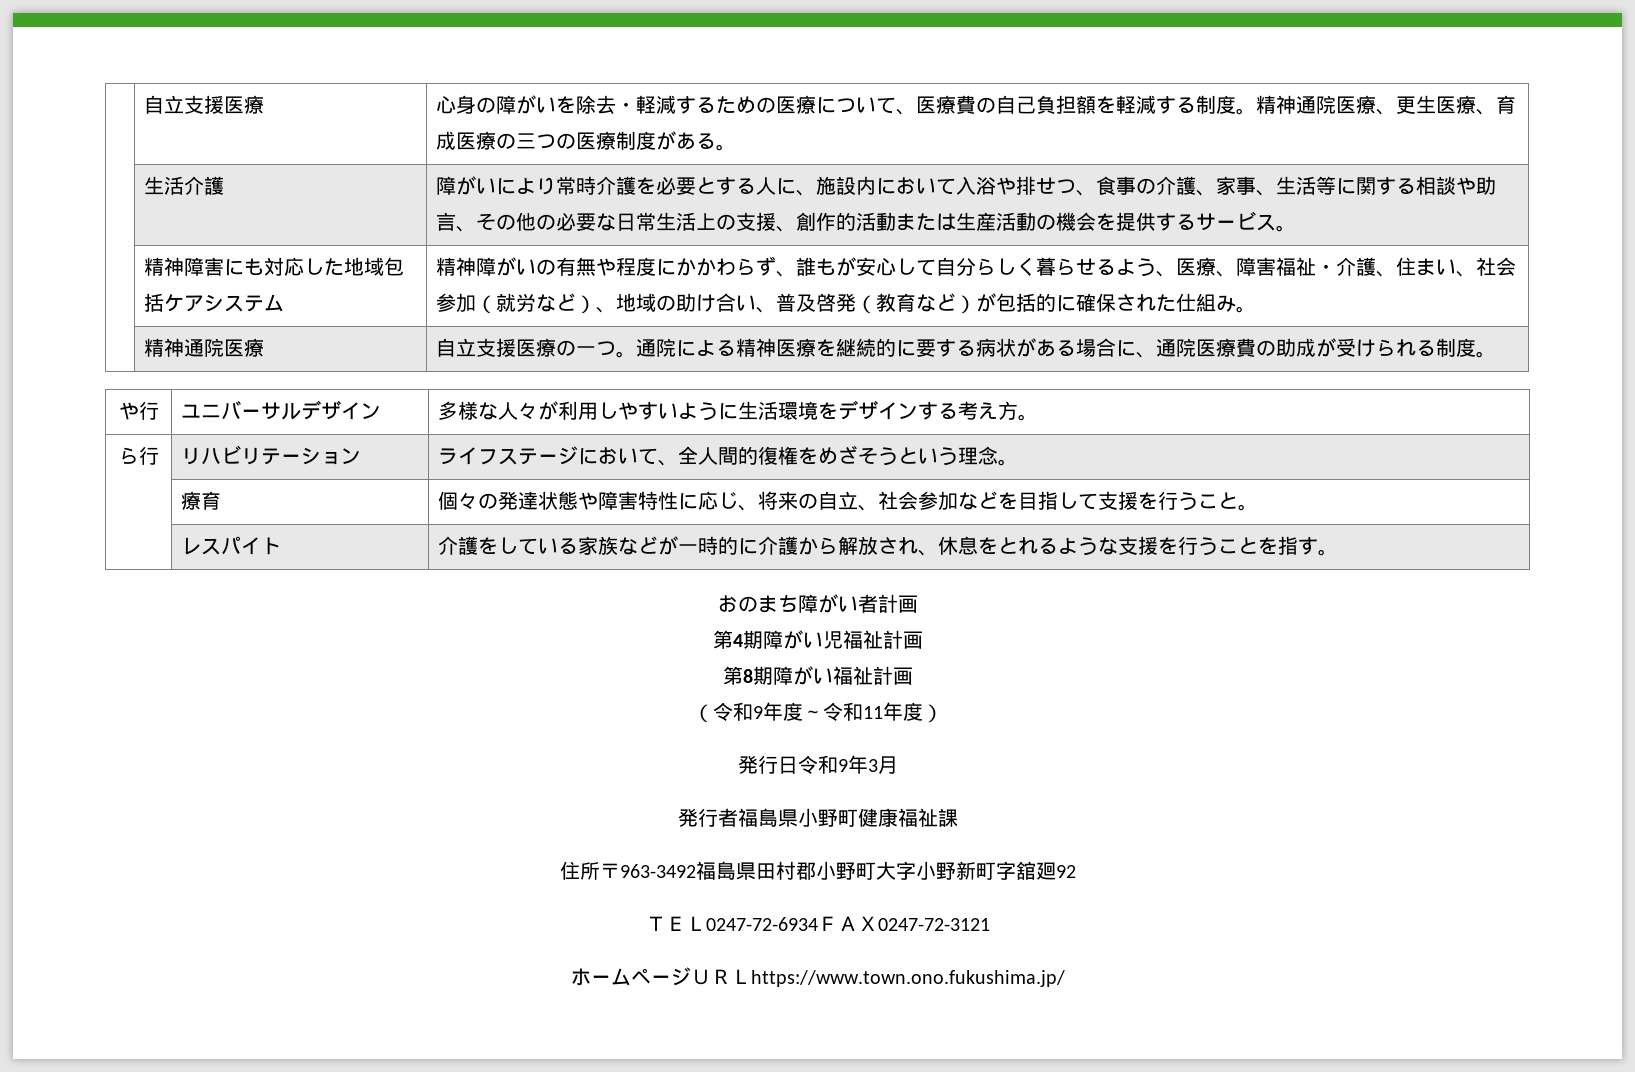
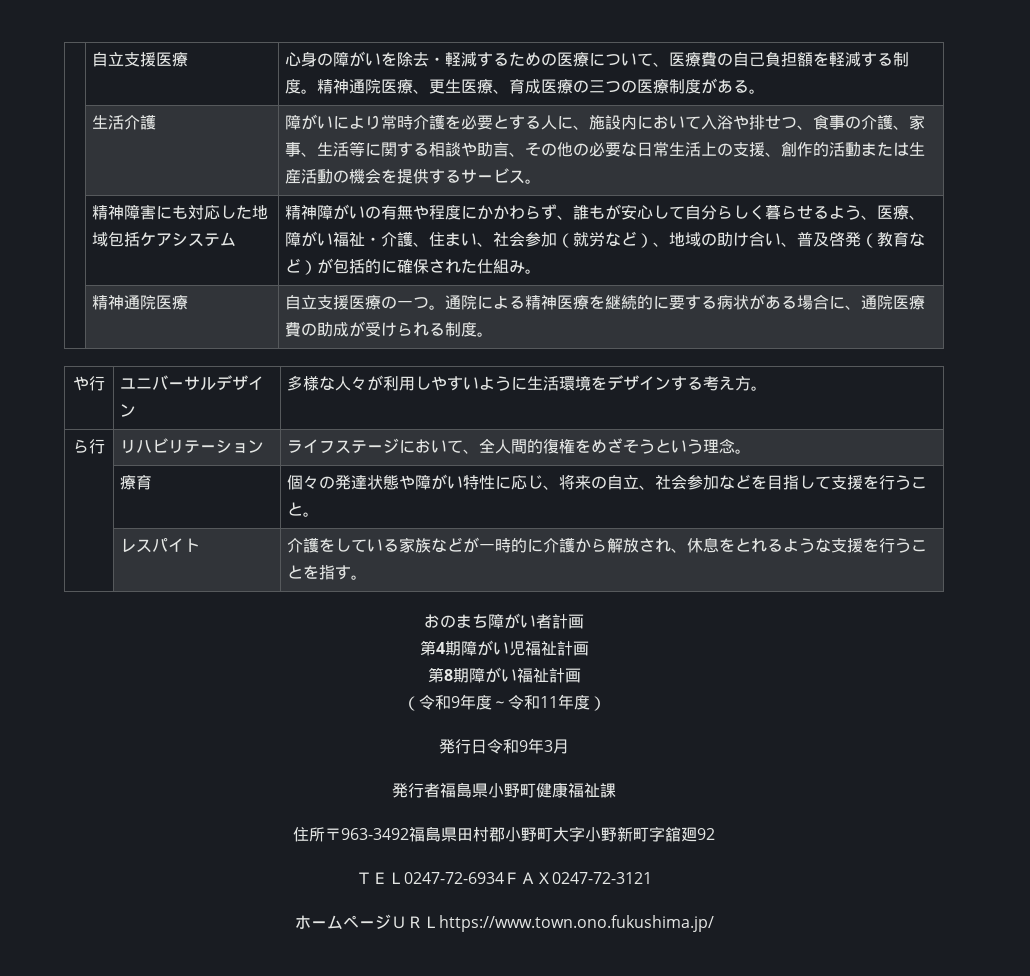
- 精神障がいの有無や程度にかかわらず、誰もが安心して自分らしく暮らせるよう、医療、障害福祉・介護、住まい、社会参加（就労など）、地域の助け合い、普及啓発（教育など）が包括的に確保された仕組み。
+ 精神障がいの有無や程度にかかわらず、誰もが安心して自分らしく暮らせるよう、医療、障がい福祉・介護、住まい、社会参加（就労など）、地域の助け合い、普及啓発（教育など）が包括的に確保された仕組み。
- | 療育 | 個々の発達状態や障害特性に応じ、将来の自立、社会参加などを目指して支援を行うこと。
+ | 療育 | 個々の発達状態や障がい特性に応じ、将来の自立、社会参加などを目指して支援を行うこと。

